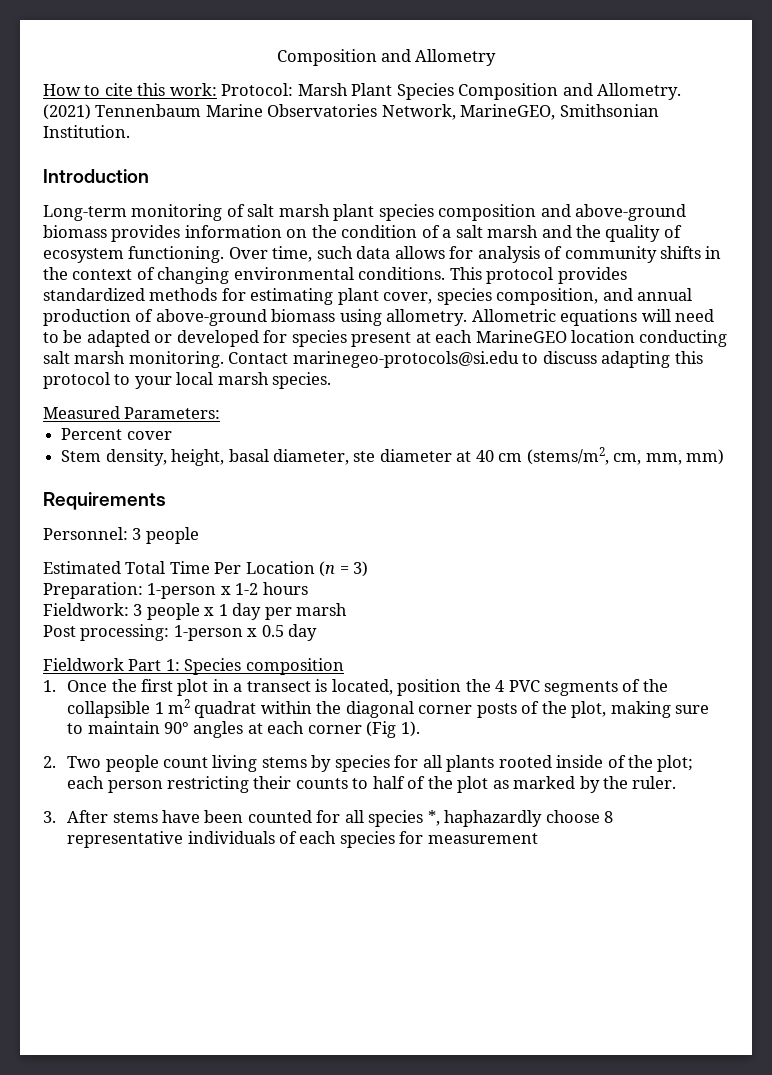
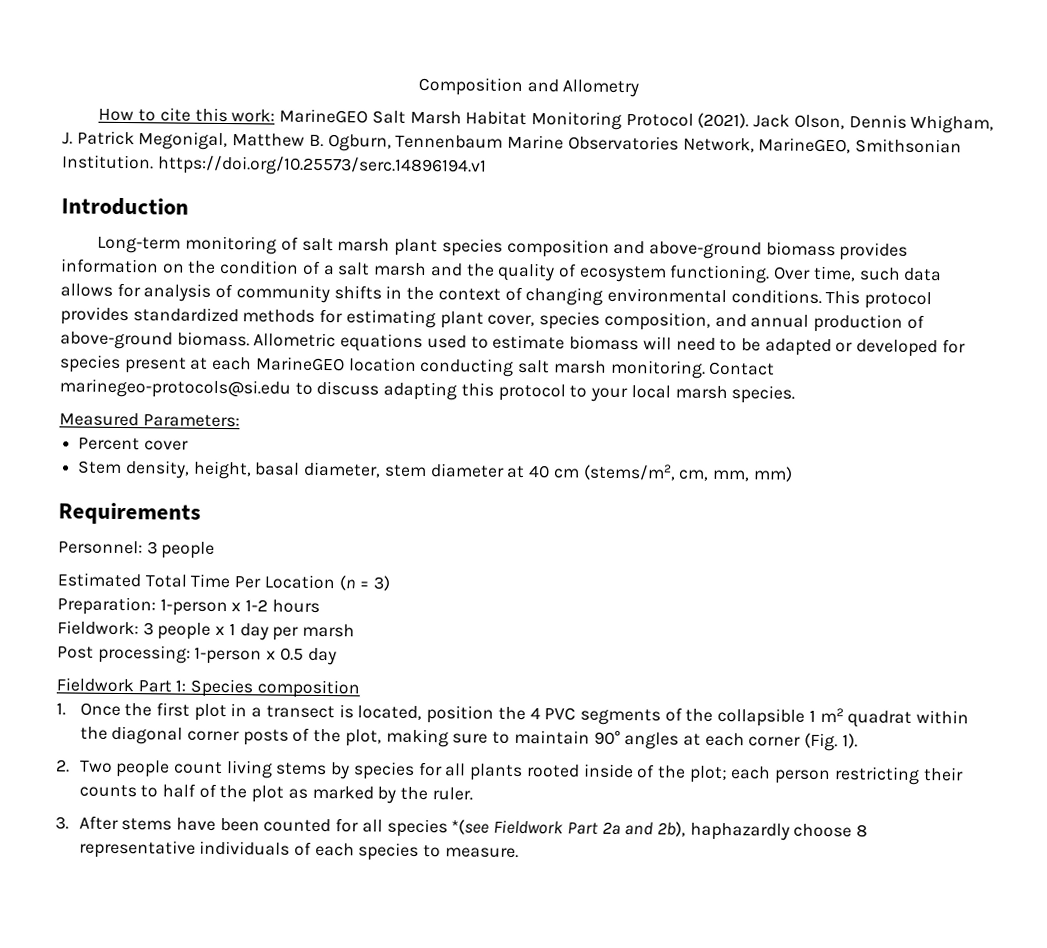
- How to cite this work: Protocol: Marsh Plant Species Composition and Allometry. (2021) Tennenbaum Marine Observatories Network, MarineGEO, Smithsonian Institution.
+ How to cite this work: MarineGEO Salt Marsh Habitat Monitoring Protocol (2021). Jack Olson, Dennis Whigham, J. Patrick Megonigal, Matthew B. Ogburn, Tennenbaum Marine Observatories Network, MarineGEO, Smithsonian Institution. https://doi.org/10.25573/serc.14896194.v1
- This protocol provides standardized methods for estimating plant cover, species composition, and annual production of above-ground biomass using allometry. Allometric equations will need to be adapted or developed for species present at each MarineGEO location conducting salt marsh monitoring.
+ This protocol provides standardized methods for estimating plant cover, species composition, and annual production of above-ground biomass. Allometric equations used to estimate biomass will need to be adapted or developed for species present at each MarineGEO location conducting salt marsh monitoring.
- Stem density, height, basal diameter, ste diameter at 40 cm (stems/m2, cm, mm, mm)
+ Stem density, height, basal diameter, stem diameter at 40 cm (stems/m2, cm, mm, mm)
- 1. Once the first plot in a transect is located, position the 4 PVC segments of the collapsible 1 m2 quadrat within the diagonal corner posts of the plot, making sure to maintain 90° angles at each corner (Fig 1).
+ 1. Once the first plot in a transect is located, position the 4 PVC segments of the collapsible 1 m2 quadrat within the diagonal corner posts of the plot, making sure to maintain 90° angles at each corner (Fig. 1).
- 3. After stems have been counted for all species *, haphazardly choose 8 representative individuals of each species for measurement
+ 3. After stems have been counted for all species *(see Fieldwork Part 2a and 2b), haphazardly choose 8 representative individuals of each species to measure.

